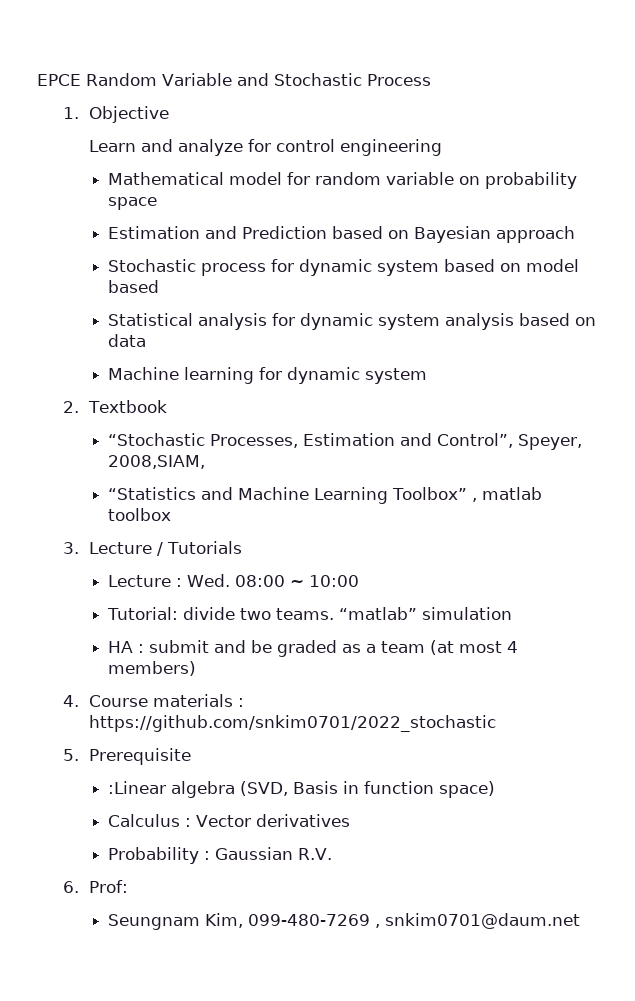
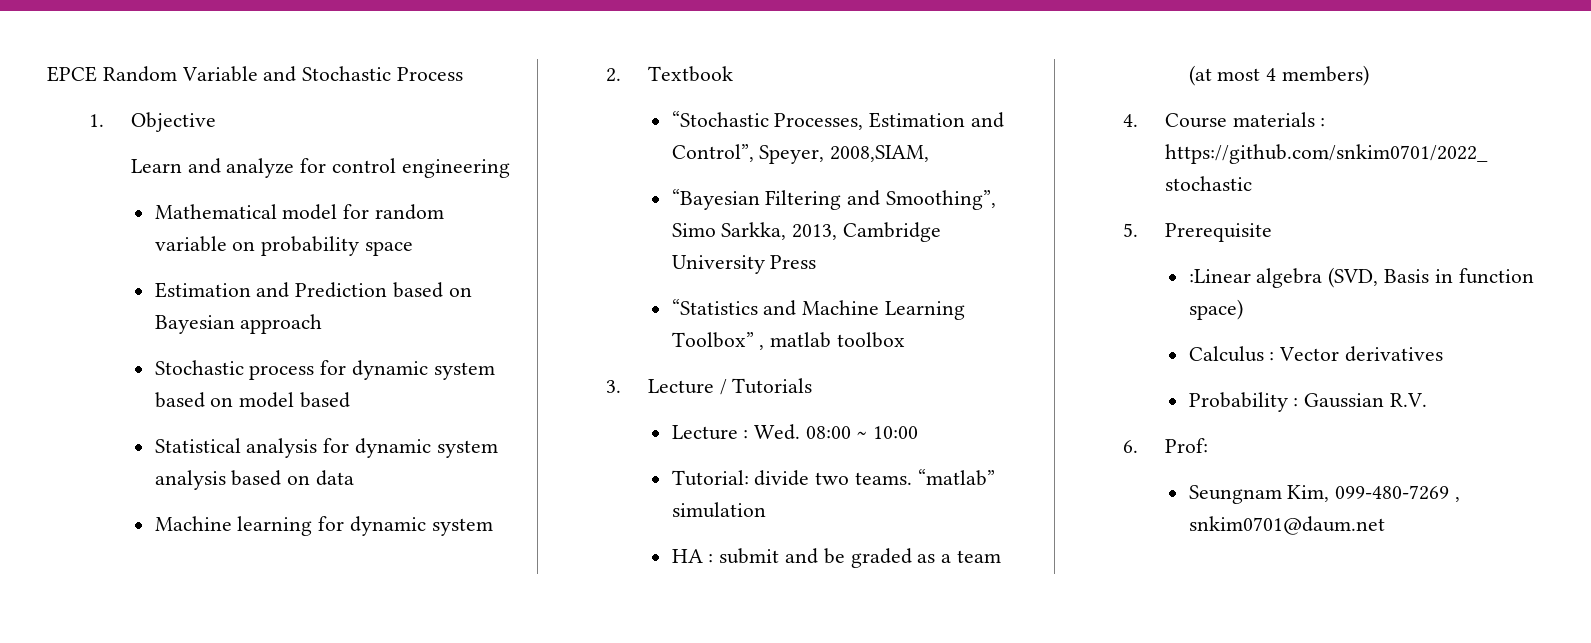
+ “Bayesian Filtering and Smoothing”, Simo Sarkka, 2013, Cambridge University Press

